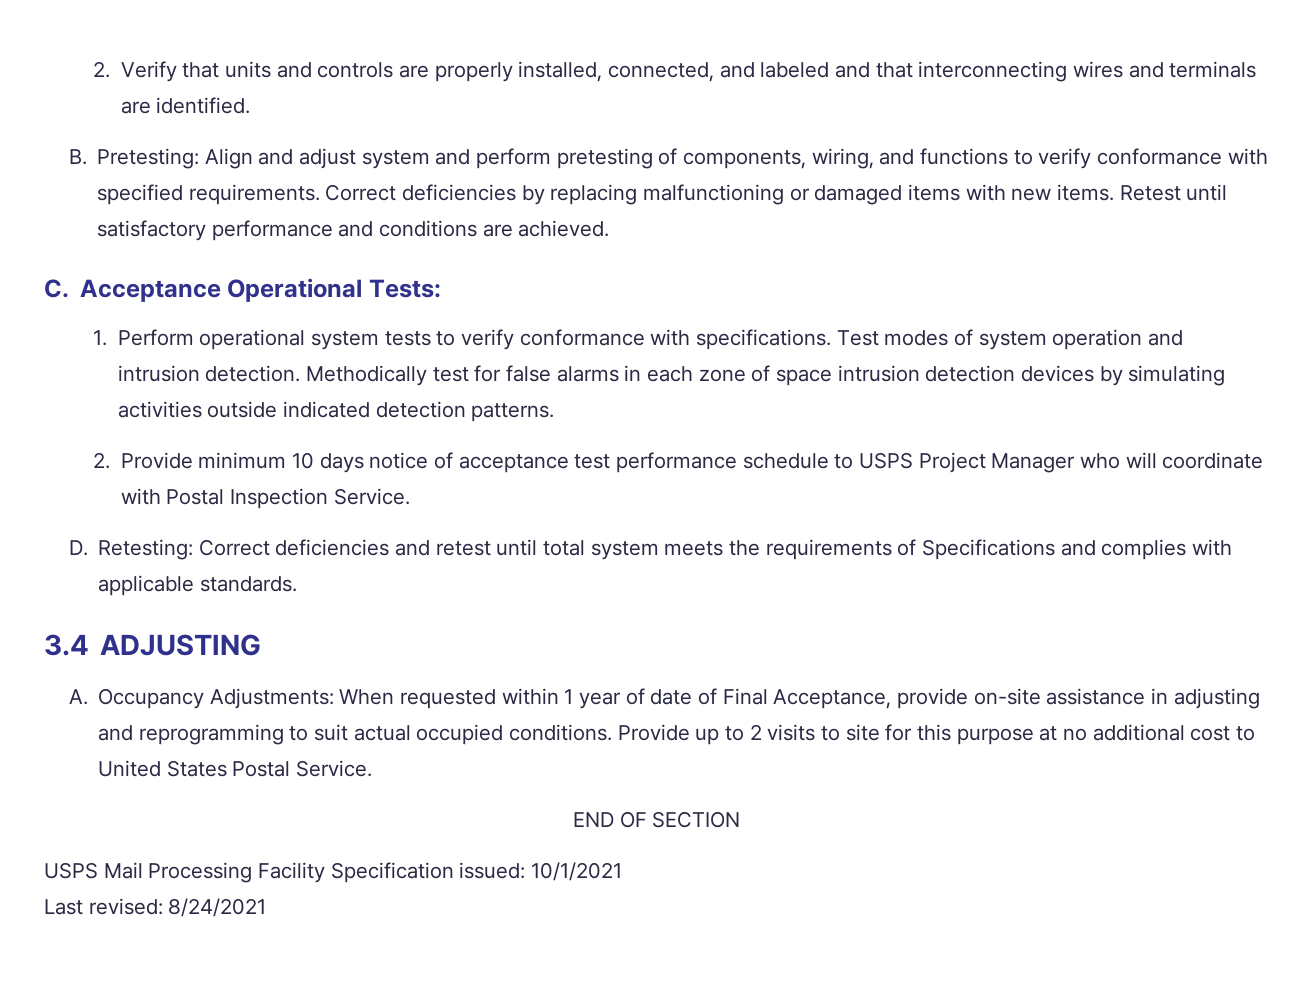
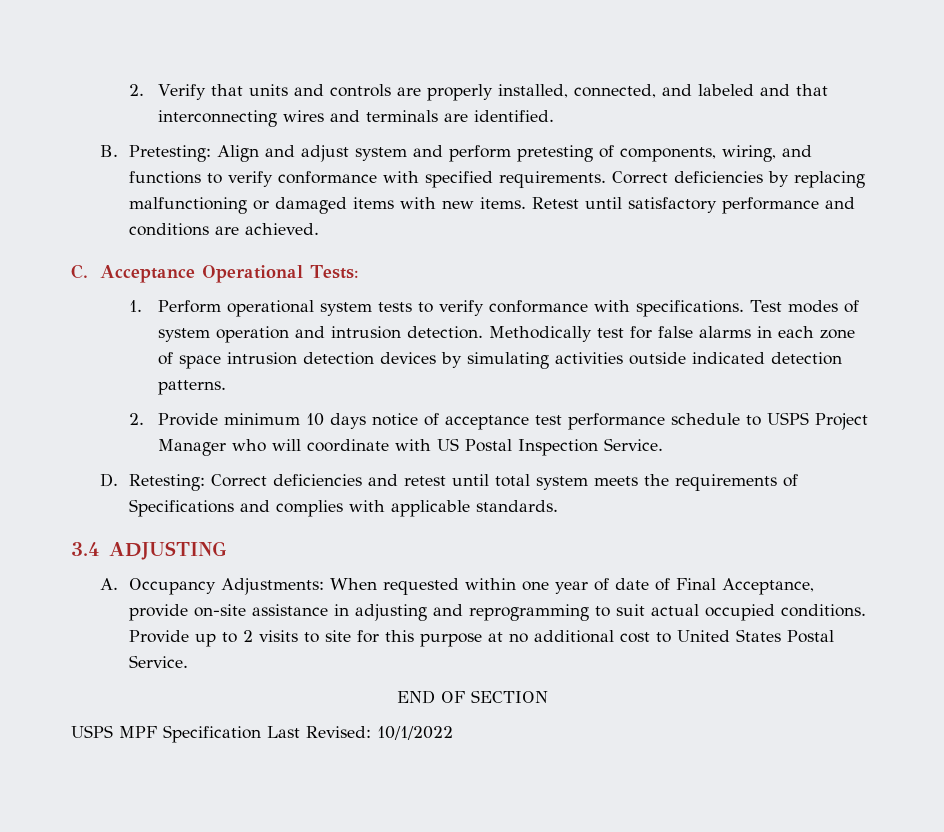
- 2. Provide minimum 10 days notice of acceptance test performance schedule to USPS Project Manager who will coordinate with Postal Inspection Service.
+ 2. Provide minimum 10 days notice of acceptance test performance schedule to USPS Project Manager who will coordinate with US Postal Inspection Service.
- A. Occupancy Adjustments: When requested within 1 year of date of Final Acceptance, provide on-site assistance in adjusting and reprogramming to suit actual occupied conditions.
+ A. Occupancy Adjustments: When requested within one year of date of Final Acceptance, provide on-site assistance in adjusting and reprogramming to suit actual occupied conditions.
- USPS Mail Processing Facility Specification issued: 10/1/2021
- Last revised: 8/24/2021
+ USPS MPF Specification Last Revised: 10/1/2022

